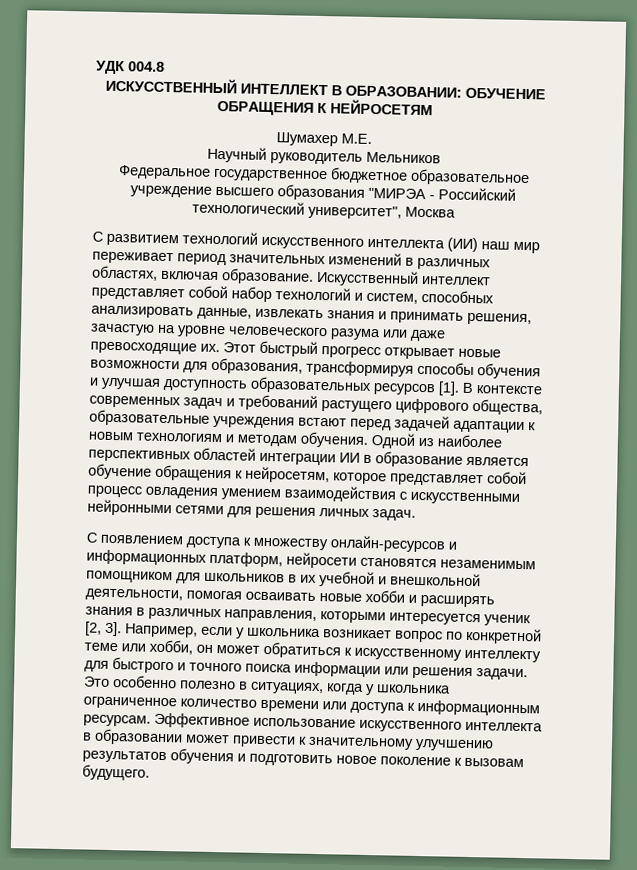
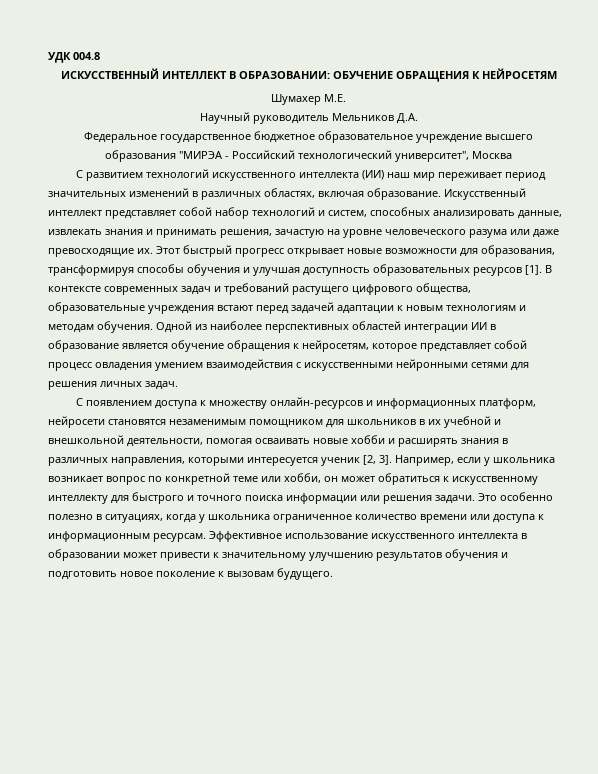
- Научный руководитель Мельников
+ Научный руководитель Мельников Д.А.

